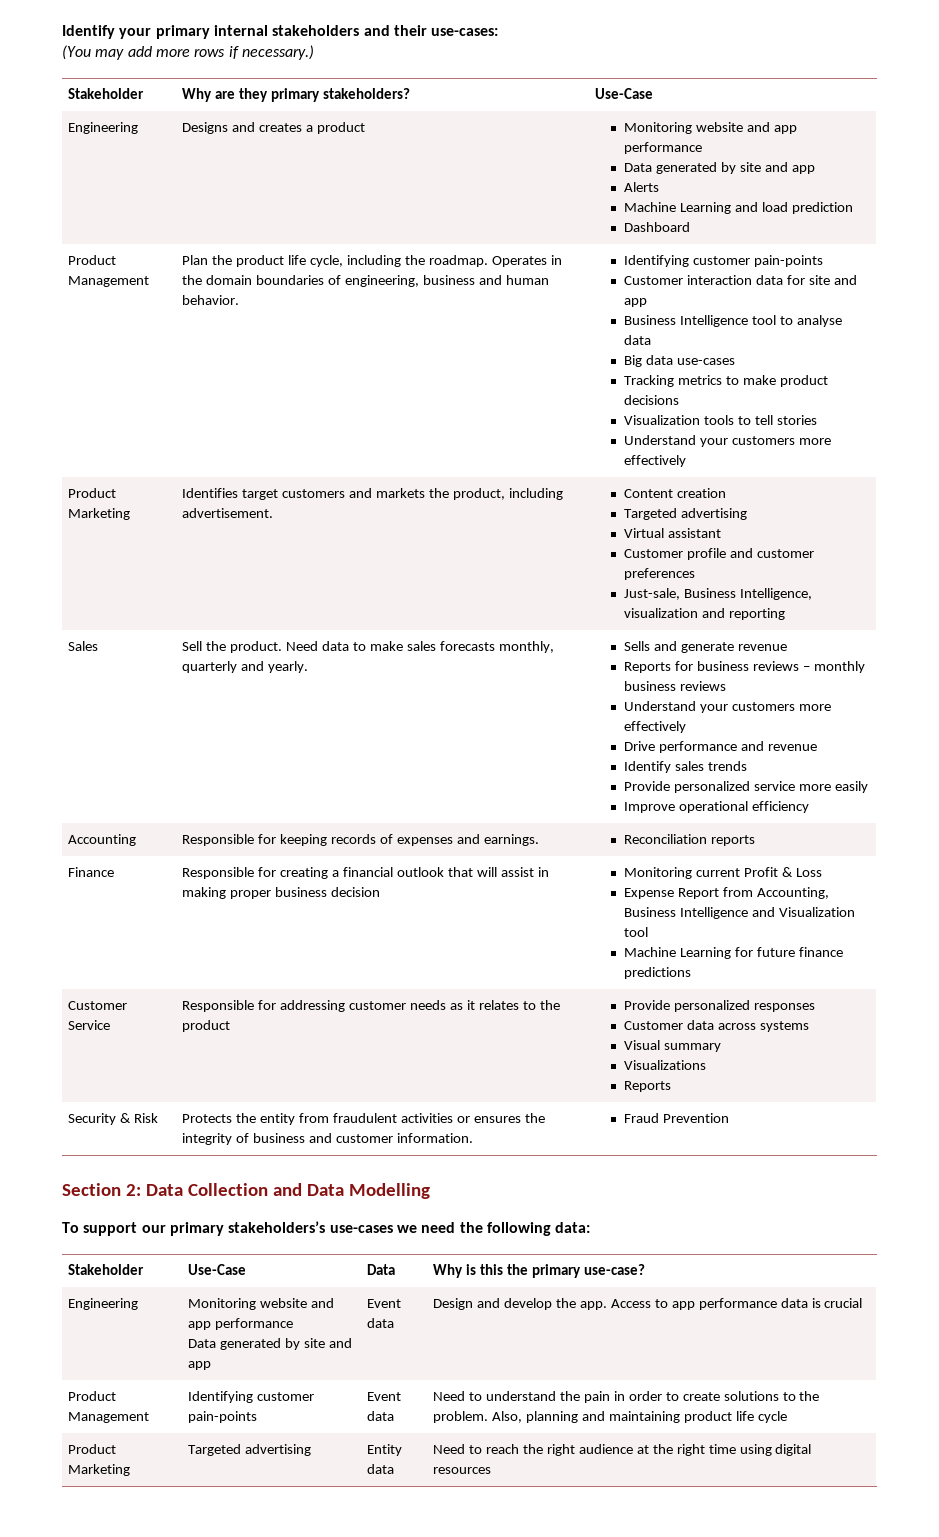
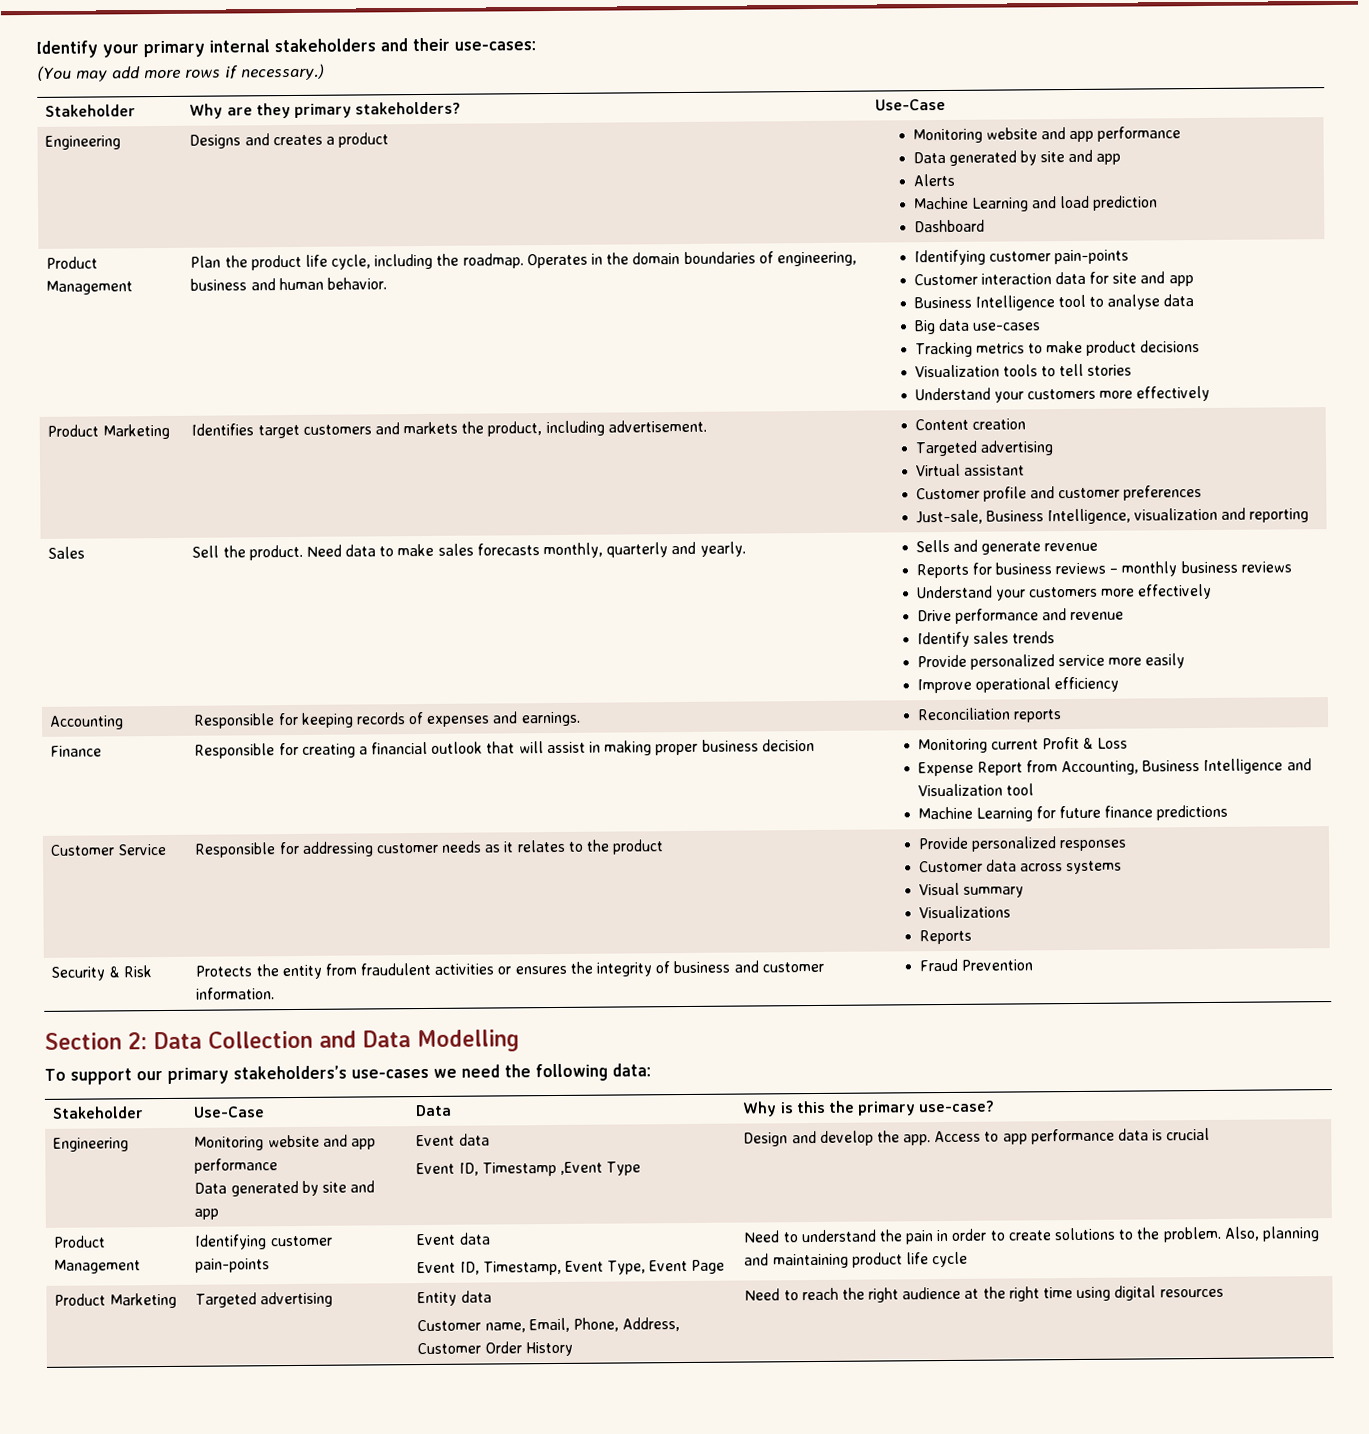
  Engineering | Monitoring website and app performance
- Data generated by site and app | Event data | Design and develop the app. Access to app performance data is crucial
+ Data generated by site and app | Event data
+ Event ID, Timestamp ,Event Type | Design and develop the app. Access to app performance data is crucial
- Product Management | Identifying customer pain-points | Event data | Need to understand the pain in order to create solutions to the problem. Also, planning and maintaining product life cycle
+ Product Management | Identifying customer pain-points | Event data
+ Event ID, Timestamp, Event Type, Event Page | Need to understand the pain in order to create solutions to the problem. Also, planning and maintaining product life cycle
- Product Marketing | Targeted advertising | Entity data | Need to reach the right audience at the right time using digital resources
+ Product Marketing | Targeted advertising | Entity data
+ Customer name, Email, Phone, Address, Customer Order History | Need to reach the right audience at the right time using digital resources

